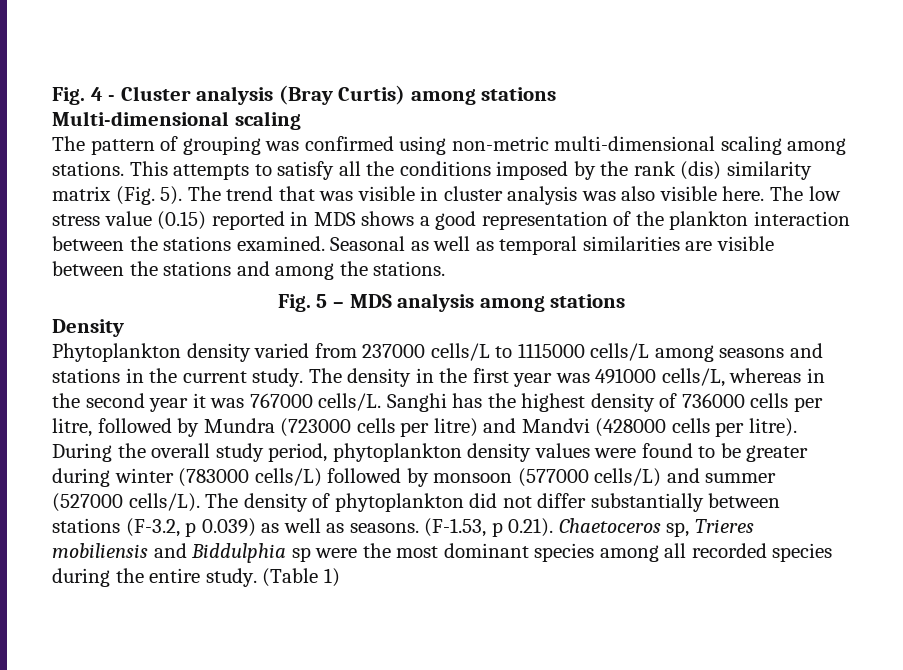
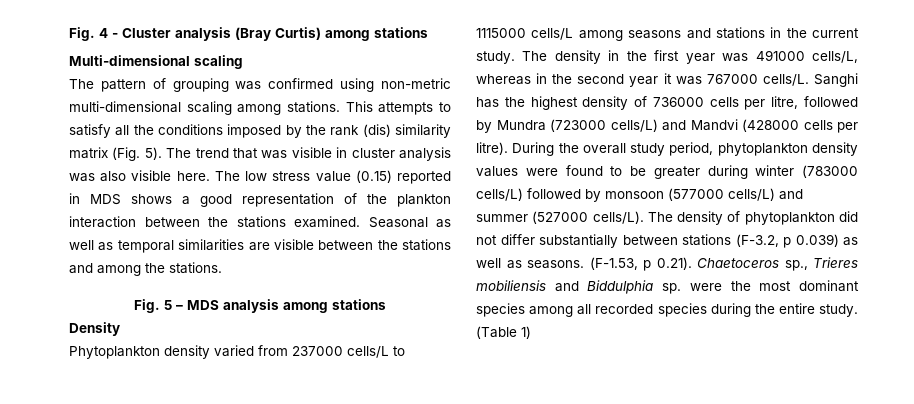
- Sanghi has the highest density of 736000 cells per litre, followed by Mundra (723000 cells per litre) and Mandvi (428000 cells per litre).
+ Sanghi has the highest density of 736000 cells per litre, followed by Mundra (723000 cells/L) and Mandvi (428000 cells per litre).
- (F-1.53, p 0.21). Chaetoceros sp, Trieres mobiliensis and Biddulphia sp were the most dominant species among all recorded species during the entire study.
+ (F-1.53, p 0.21). Chaetoceros sp., Trieres mobiliensis and Biddulphia sp. were the most dominant species among all recorded species during the entire study.

